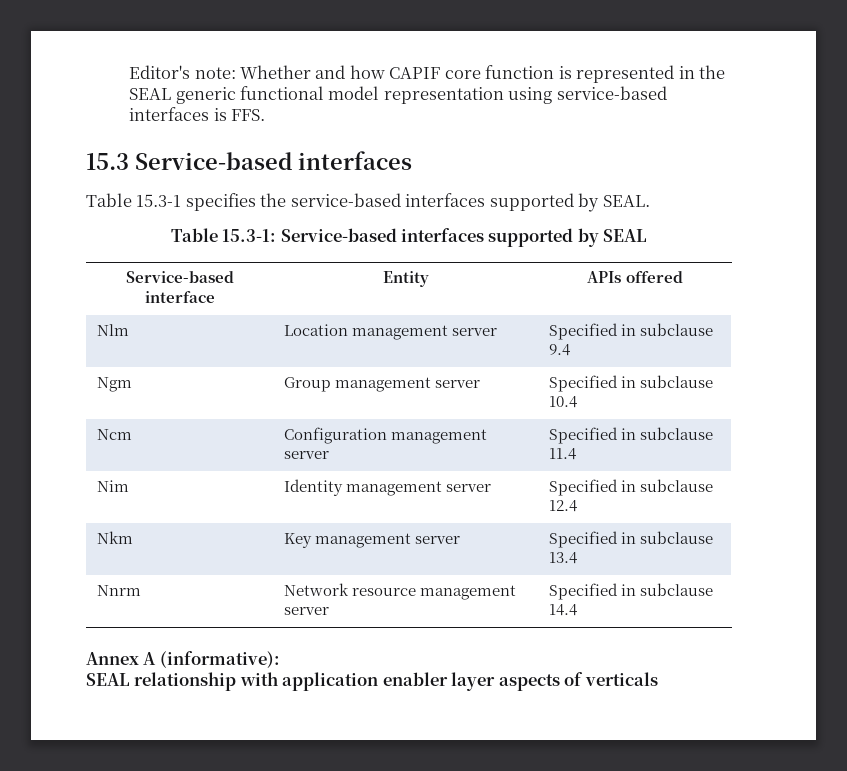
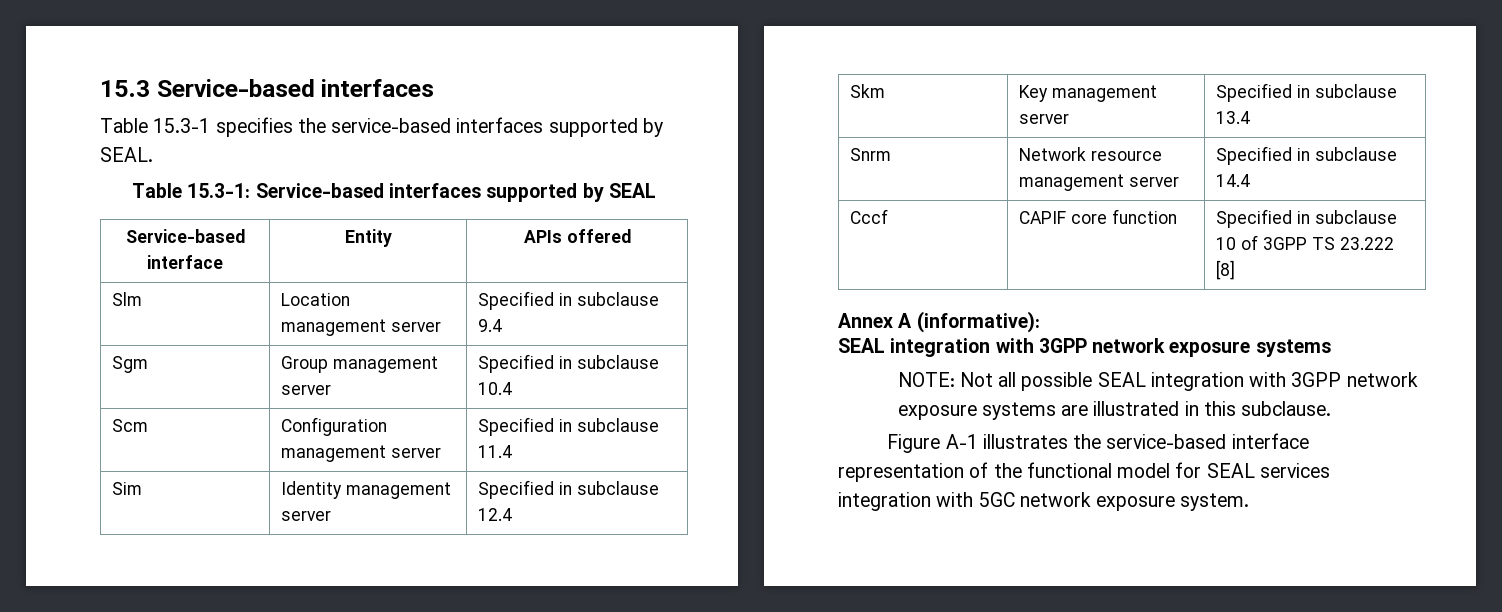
- Editor's note: Whether and how CAPIF core function is represented in the SEAL generic functional model representation using service-based interfaces is FFS.
- Nlm | Location management server | Specified in subclause 9.4
+ Slm | Location management server | Specified in subclause 9.4
- Ngm | Group management server | Specified in subclause 10.4
+ Sgm | Group management server | Specified in subclause 10.4
- Ncm | Configuration management server | Specified in subclause 11.4
+ Scm | Configuration management server | Specified in subclause 11.4
- Nim | Identity management server | Specified in subclause 12.4
+ Sim | Identity management server | Specified in subclause 12.4
- Nkm | Key management server | Specified in subclause 13.4
+ Skm | Key management server | Specified in subclause 13.4
- Nnrm | Network resource management server | Specified in subclause 14.4
+ Snrm | Network resource management server | Specified in subclause 14.4
+ Cccf | CAPIF core function | Specified in subclause 10 of 3GPP TS 23.222 [8]
  Annex A (informative):
- SEAL relationship with application enabler layer aspects of verticals
+ SEAL integration with 3GPP network exposure systems
+ NOTE: Not all possible SEAL integration with 3GPP network exposure systems are illustrated in this subclause.
+ Figure A-1 illustrates the service-based interface representation of the functional model for SEAL services integration with 5GC network exposure system.

